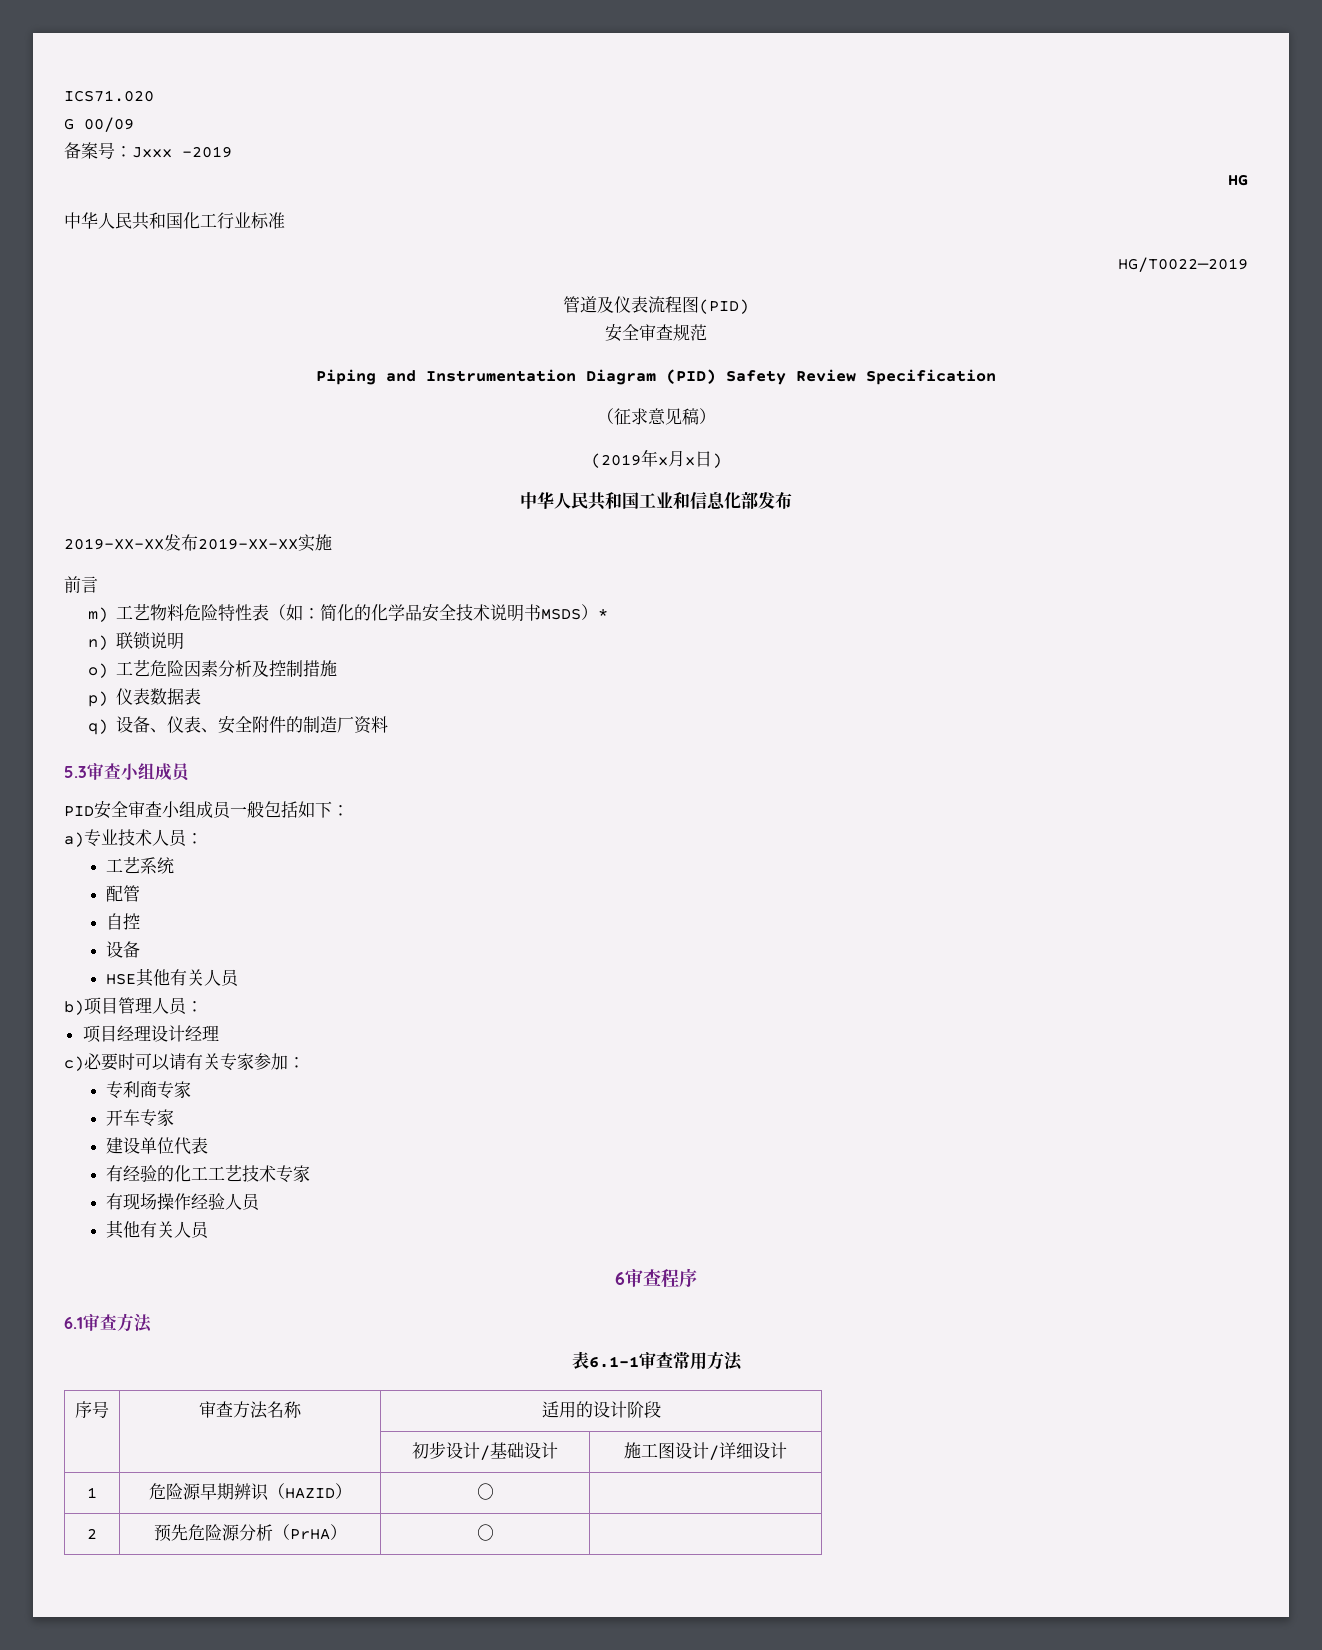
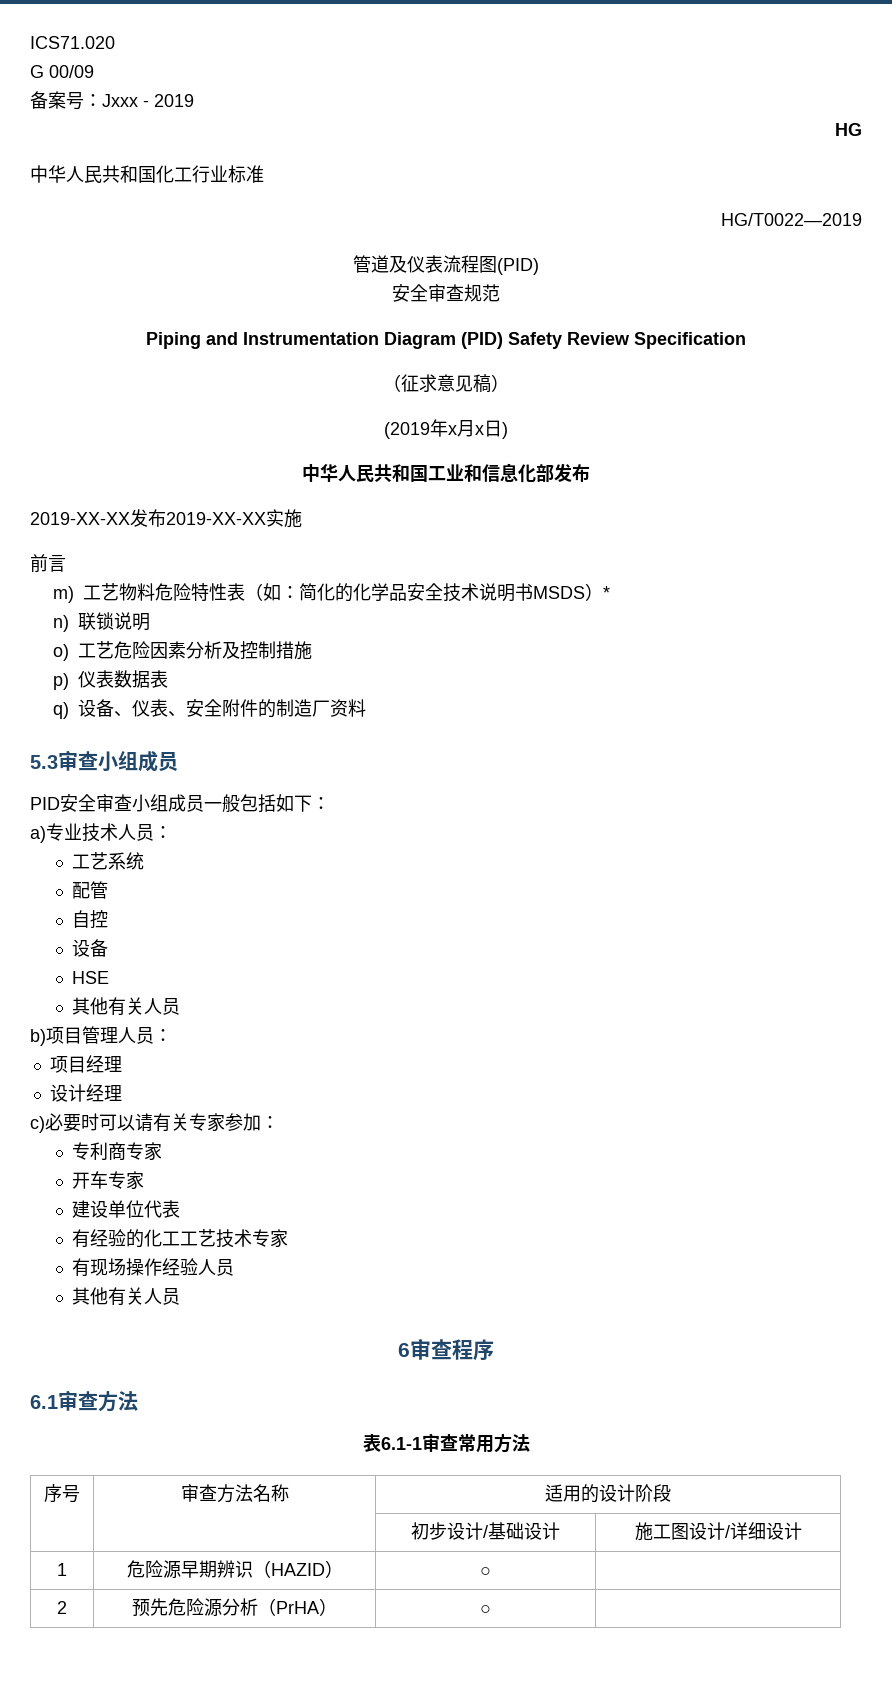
- 备案号：Jxxx -2019
+ 备案号：Jxxx - 2019
- HSE其他有关人员
+ HSE
+ 其他有关人员
- 项目经理设计经理
+ 项目经理
+ 设计经理

